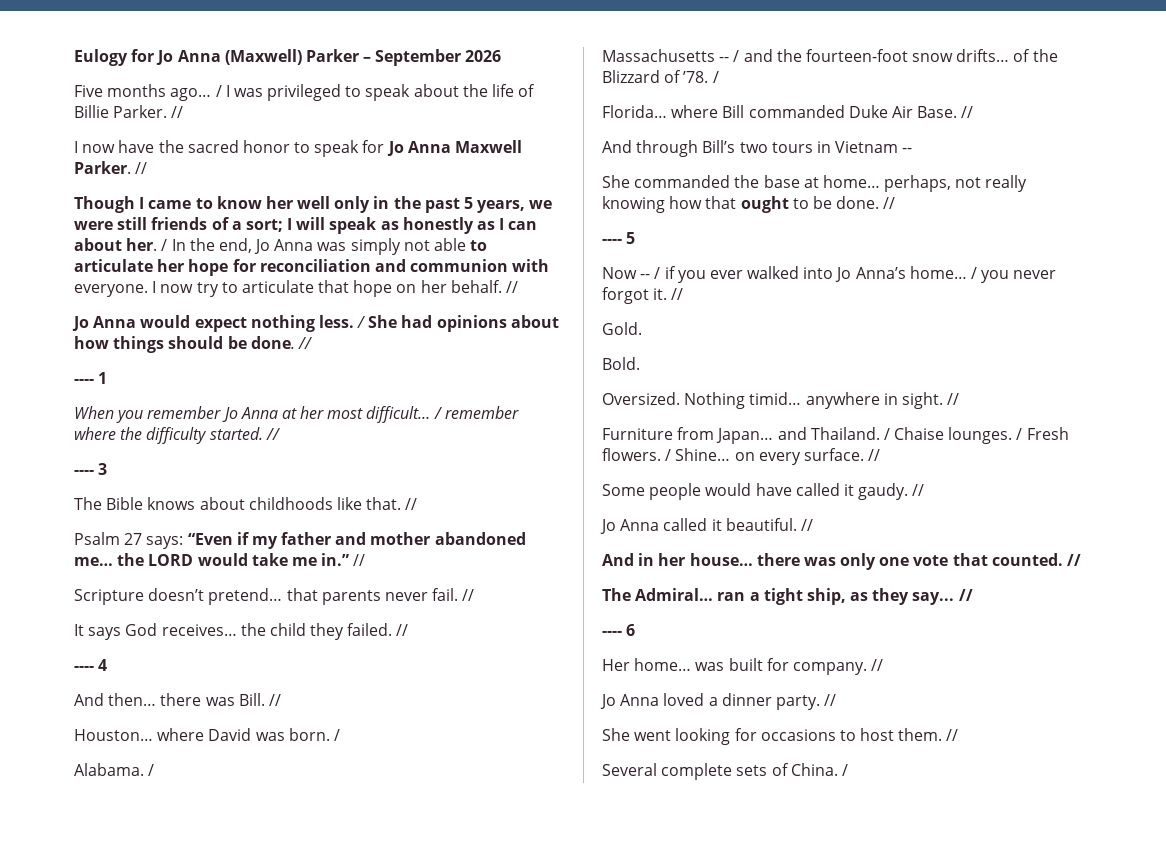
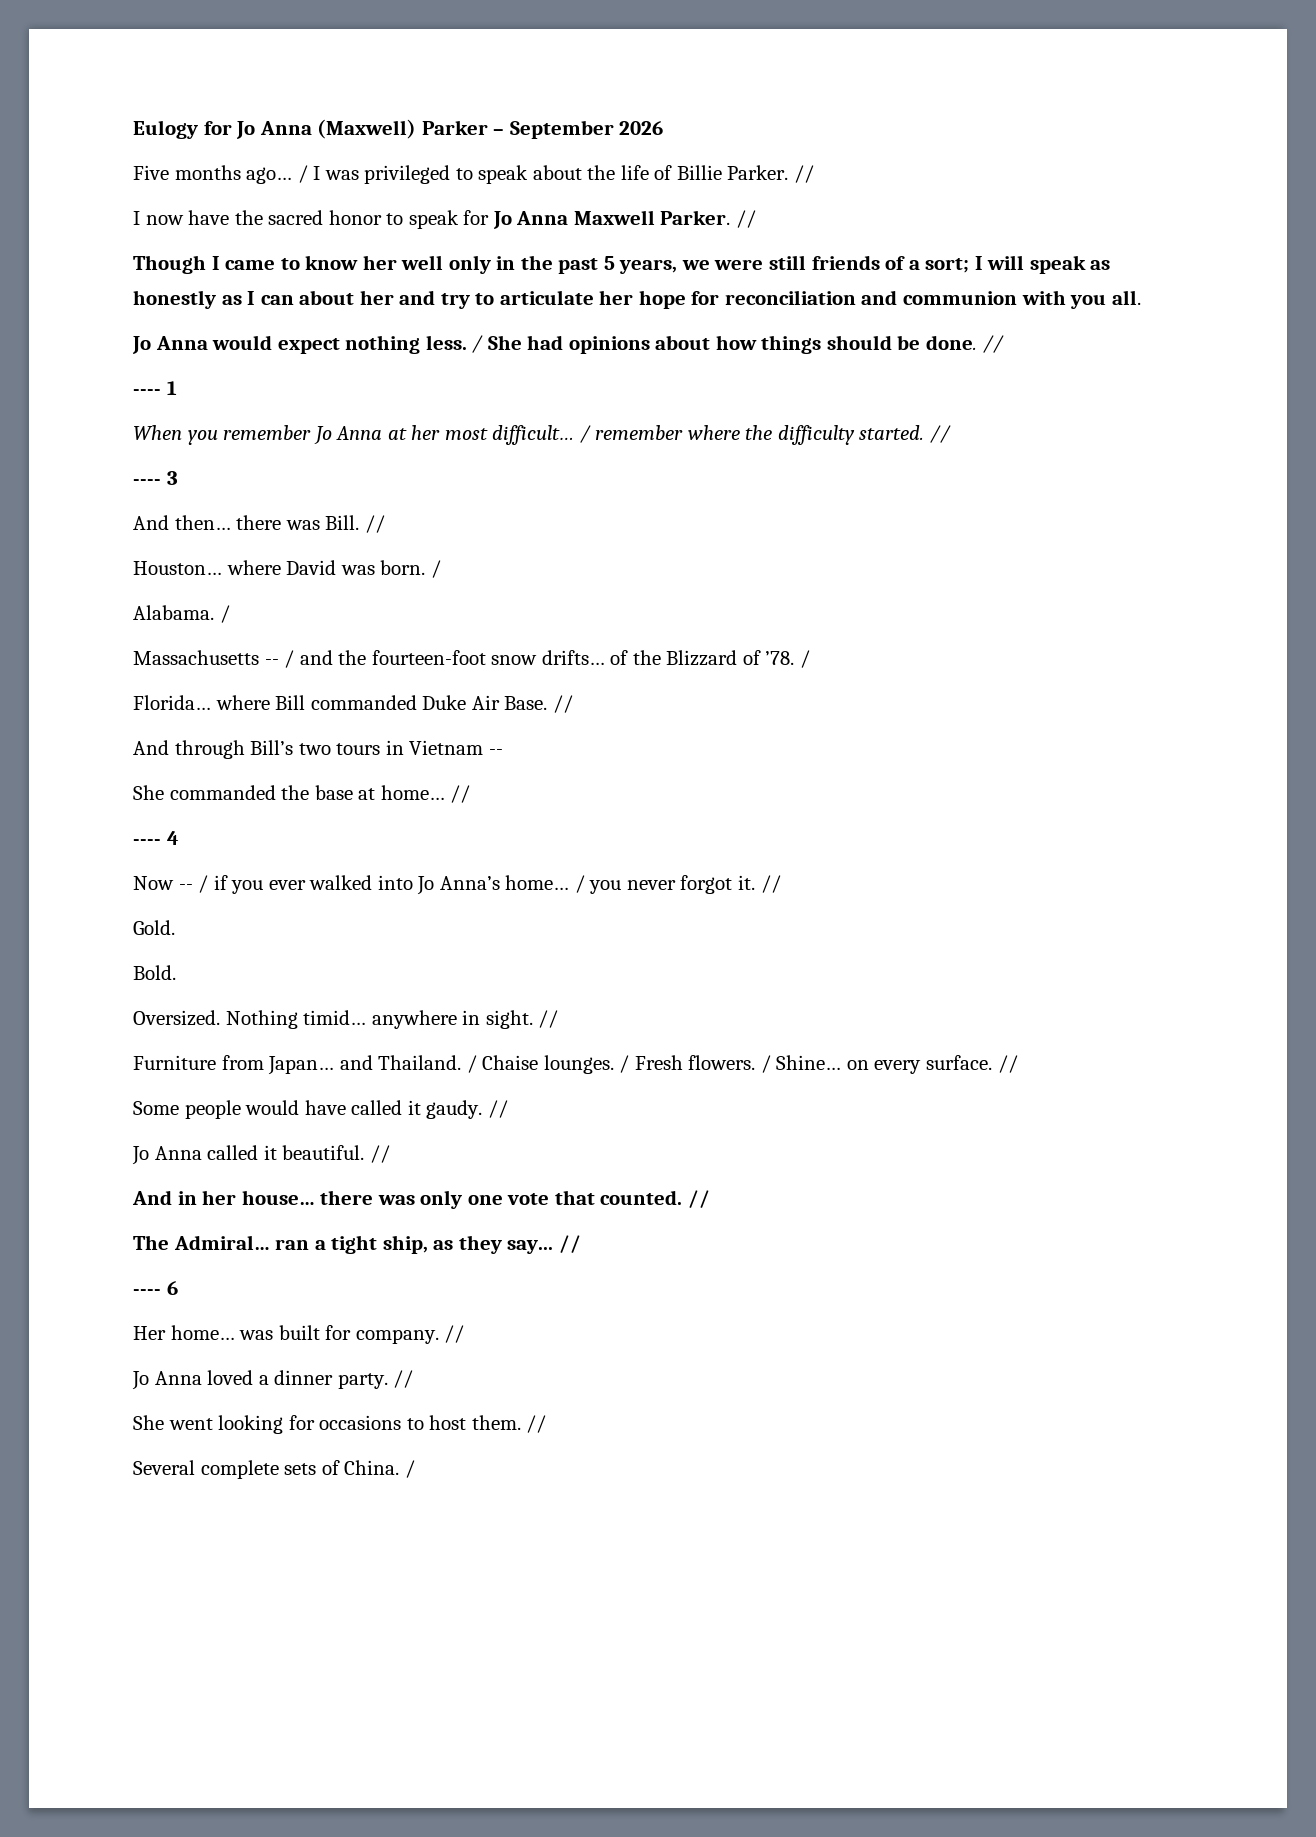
- Though I came to know her well only in the past 5 years, we were still friends of a sort; I will speak as honestly as I can about her. / In the end, Jo Anna was simply not able to articulate her hope for reconciliation and communion with everyone. I now try to articulate that hope on her behalf. //
+ Though I came to know her well only in the past 5 years, we were still friends of a sort; I will speak as honestly as I can about her and try to articulate her hope for reconciliation and communion with you all.
- The Bible knows about childhoods like that. //
- Psalm 27 says: “Even if my father and mother abandoned me… the LORD would take me in.” //
- Scripture doesn’t pretend… that parents never fail. //
- It says God receives… the child they failed. //
- ---- 4
- She commanded the base at home… perhaps, not really knowing how that ought to be done. //
- ---- 5
+ She commanded the base at home… //
+ ---- 4

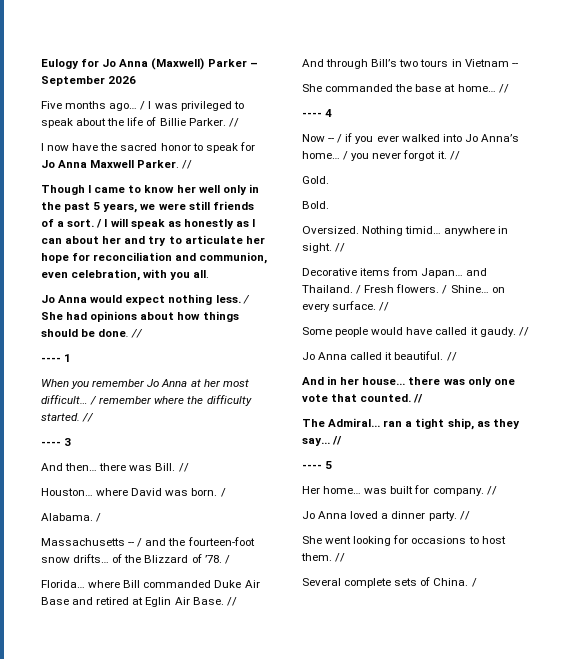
- Though I came to know her well only in the past 5 years, we were still friends of a sort; I will speak as honestly as I can about her and try to articulate her hope for reconciliation and communion with you all.
+ Though I came to know her well only in the past 5 years, we were still friends of a sort. / I will speak as honestly as I can about her and try to articulate her hope for reconciliation and communion, even celebration, with you all.
- Florida… where Bill commanded Duke Air Base.
+ Florida… where Bill commanded Duke Air Base and retired at Eglin Air Base.
- Furniture from Japan… and Thailand.
+ Decorative items from Japan… and Thailand.
- / Chaise lounges. / Fresh flowers.
+ / Fresh flowers.
- ---- 6
+ ---- 5

